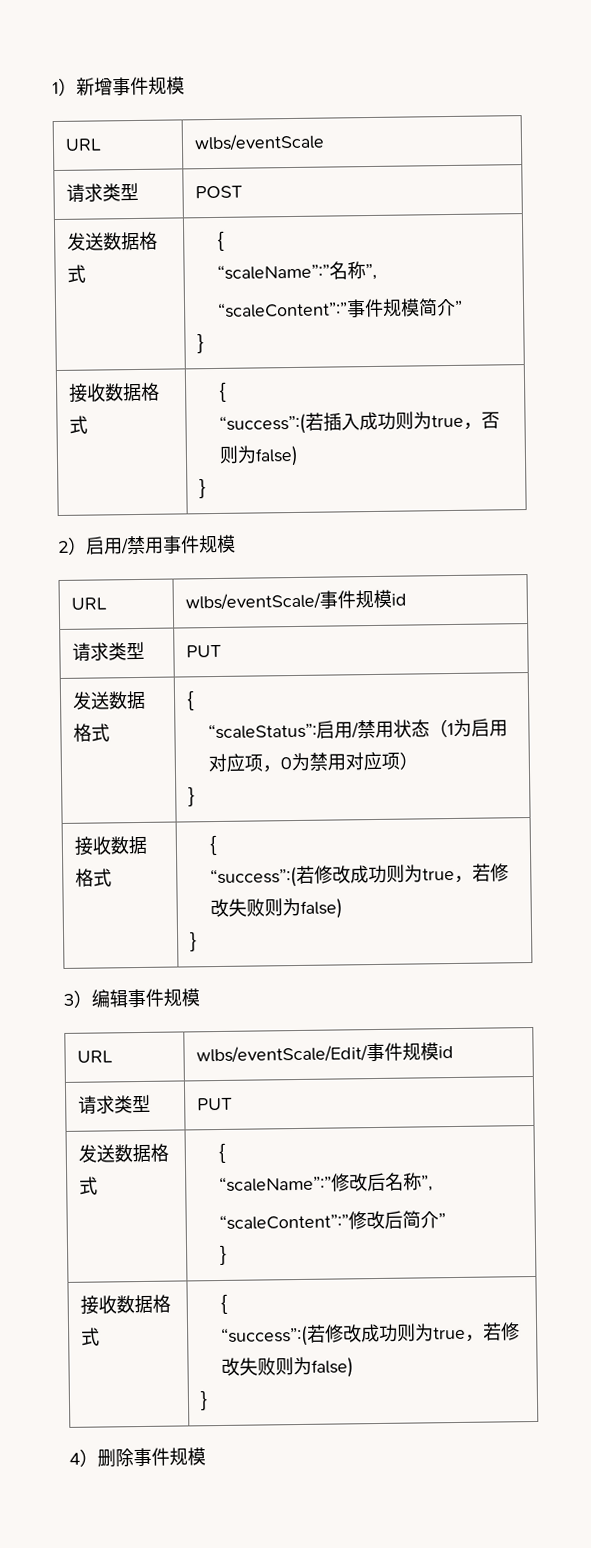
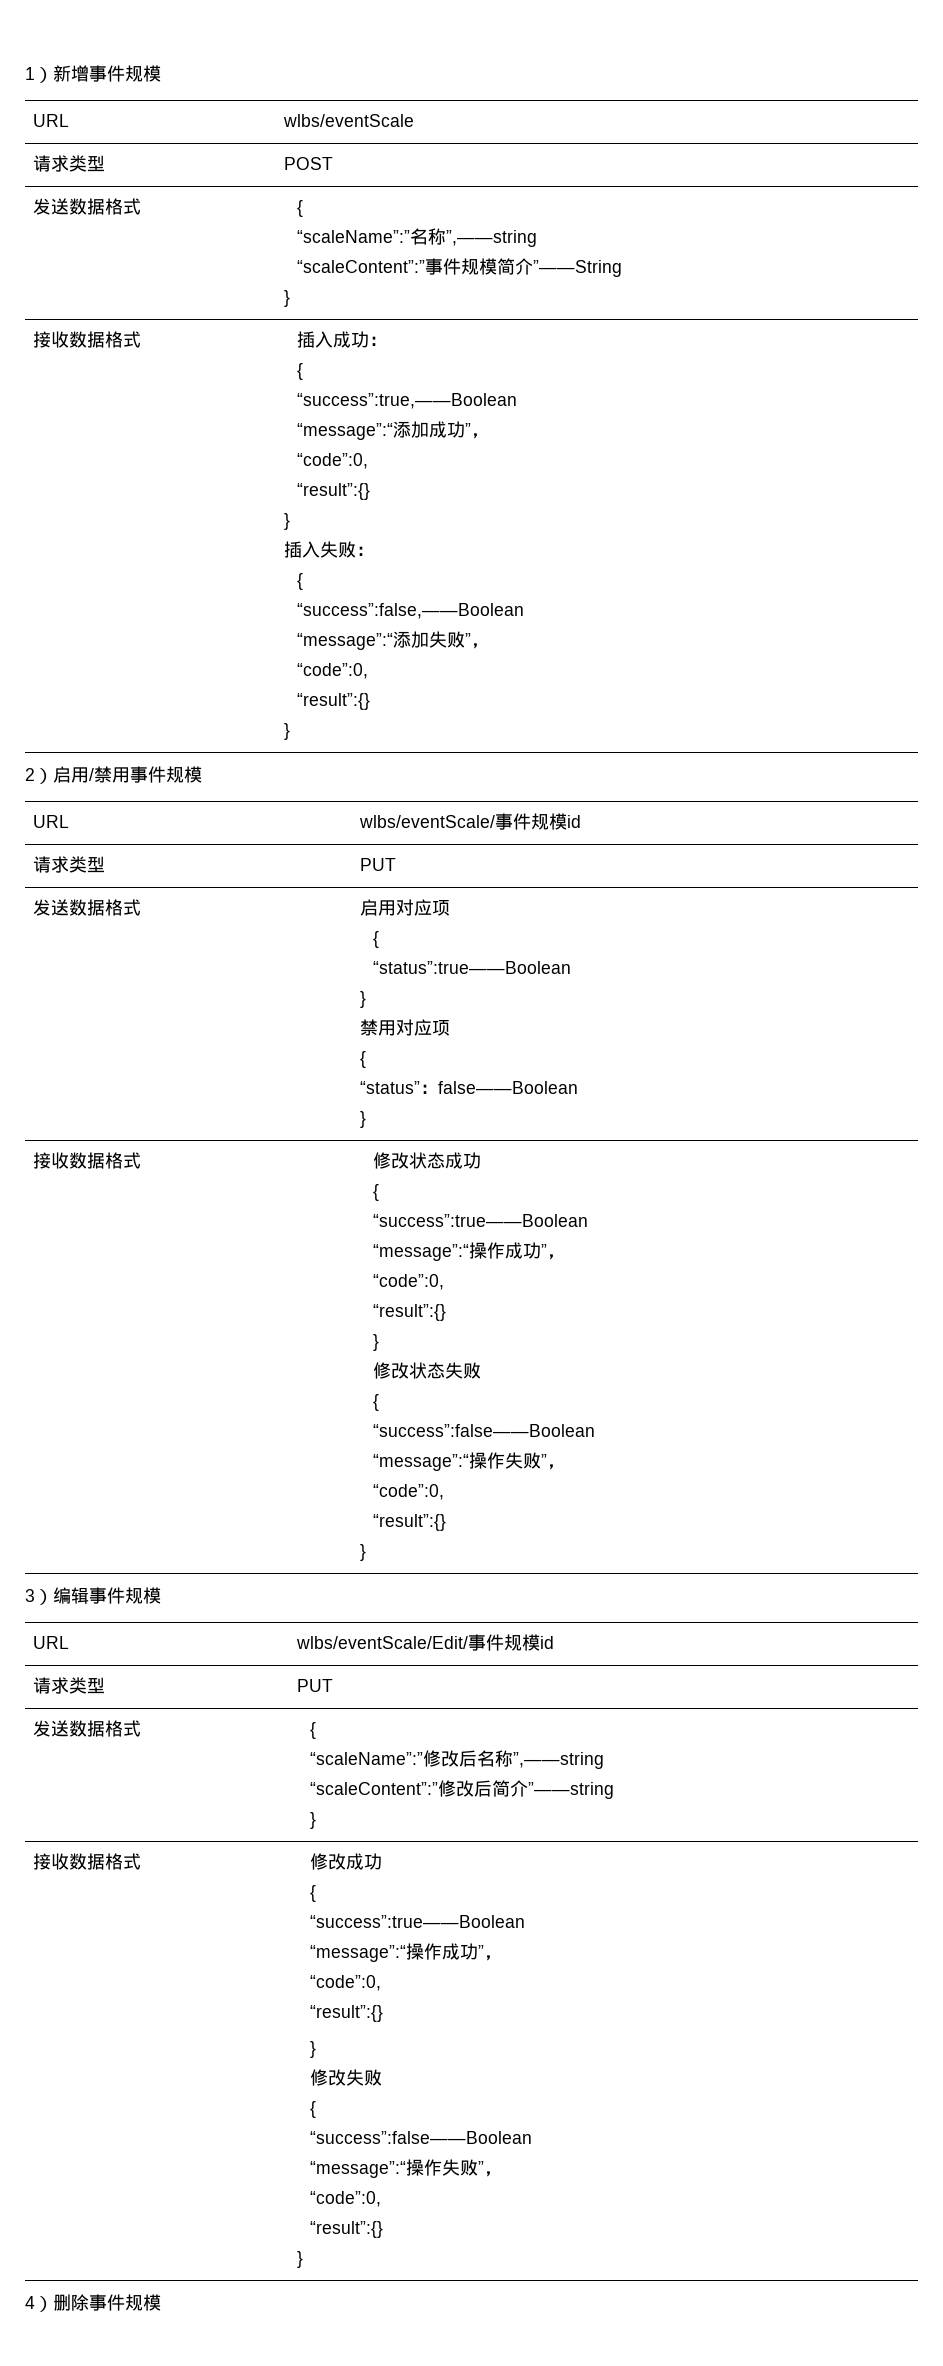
  请求类型 | POST
  发送数据格式 | {
- “scaleName”:”名称”,
- “scaleContent”:”事件规模简介”
+ “scaleName”:”名称”,——string
+ “scaleContent”:”事件规模简介”——String
  }
- 接收数据格式 | {
- “success”:(若插入成功则为true，否则为false)
+ 接收数据格式 | 插入成功：
+ {
+ “success”:true,——Boolean
+ “message”:“添加成功”，
+ “code”:0,
+ “result”:{}
+ }
+ 插入失败：
+ {
+ “success”:false,——Boolean
+ “message”:“添加失败”，
+ “code”:0,
+ “result”:{}
  URL | wlbs/eventScale/事件规模id
  请求类型 | PUT
- 发送数据格式 | {
- “scaleStatus”:启用/禁用状态（1为启用对应项，0为禁用对应项）
+ 发送数据格式 | 启用对应项
+ {
+ “status”:true——Boolean
  }
- 接收数据格式 | {
- “success”:(若修改成功则为true，若修改失败则为false)
+ 禁用对应项
+ {
+ “status”：false——Boolean
+ }
+ 接收数据格式 | 修改状态成功
+ {
+ “success”:true——Boolean
+ “message”:“操作成功”，
+ “code”:0,
+ “result”:{}
+ }
+ 修改状态失败
+ {
+ “success”:false——Boolean
+ “message”:“操作失败”，
+ “code”:0,
+ “result”:{}
  URL | wlbs/eventScale/Edit/事件规模id
  请求类型 | PUT
  发送数据格式 | {
- “scaleName”:”修改后名称”,
- “scaleContent”:”修改后简介”
+ “scaleName”:”修改后名称”,——string
+ “scaleContent”:”修改后简介”——string
  }
- 接收数据格式 | {
- “success”:(若修改成功则为true，若修改失败则为false)
+ 接收数据格式 | 修改成功
+ {
+ “success”:true——Boolean
+ “message”:“操作成功”，
+ “code”:0,
+ “result”:{}
+ }
+ 修改失败
+ {
+ “success”:false——Boolean
+ “message”:“操作失败”，
+ “code”:0,
+ “result”:{}

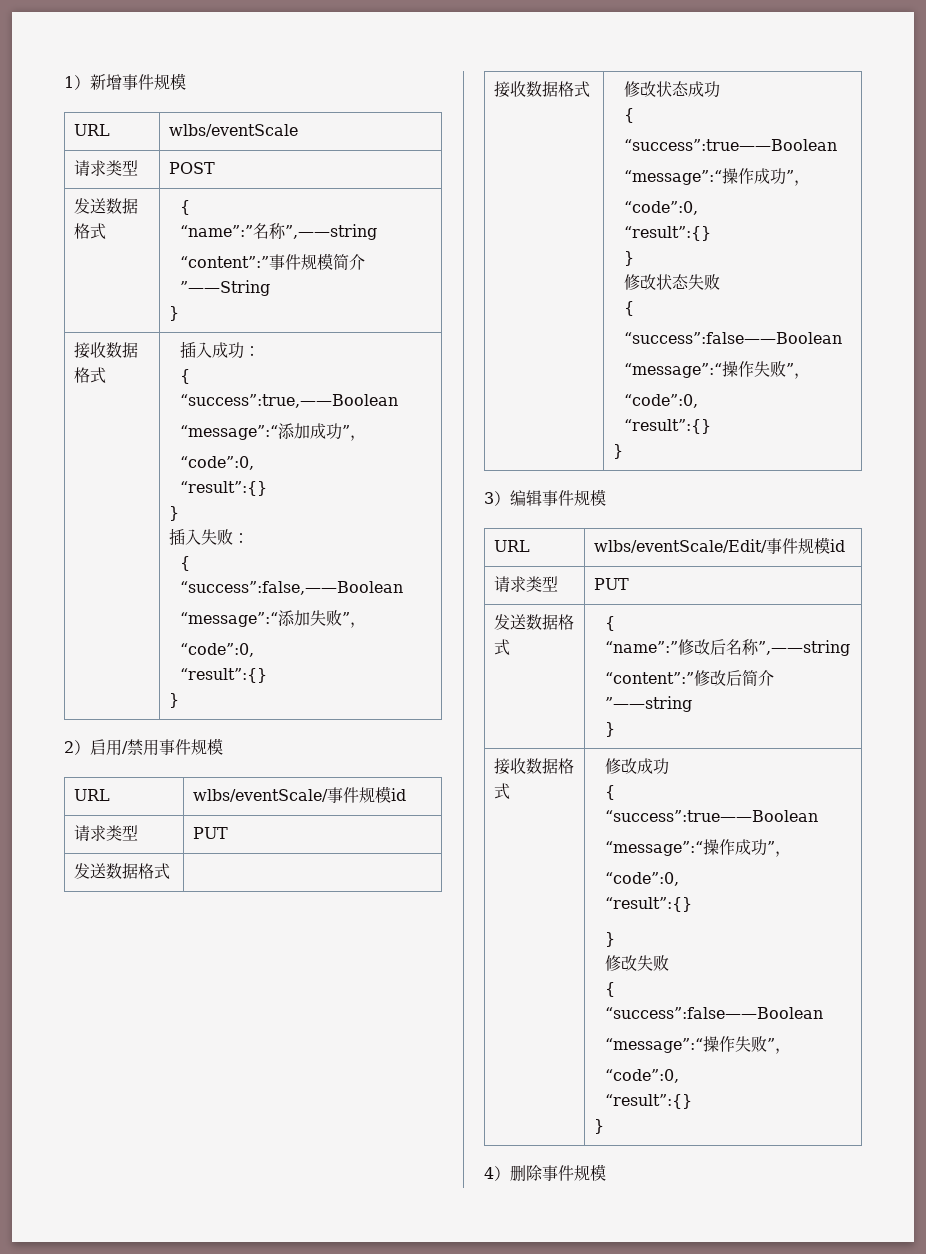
  请求类型 | POST
  发送数据格式 | {
- “scaleName”:”名称”,——string
- “scaleContent”:”事件规模简介”——String
+ “name”:”名称”,——string
+ “content”:”事件规模简介”——String
  URL | wlbs/eventScale/事件规模id
  请求类型 | PUT
- 发送数据格式 | 启用对应项
- {
- “status”:true——Boolean
- }
- 禁用对应项
- {
- “status”：false——Boolean
- }
+ 发送数据格式 |
  URL | wlbs/eventScale/Edit/事件规模id
  请求类型 | PUT
  发送数据格式 | {
- “scaleName”:”修改后名称”,——string
- “scaleContent”:”修改后简介”——string
+ “name”:”修改后名称”,——string
+ “content”:”修改后简介”——string

